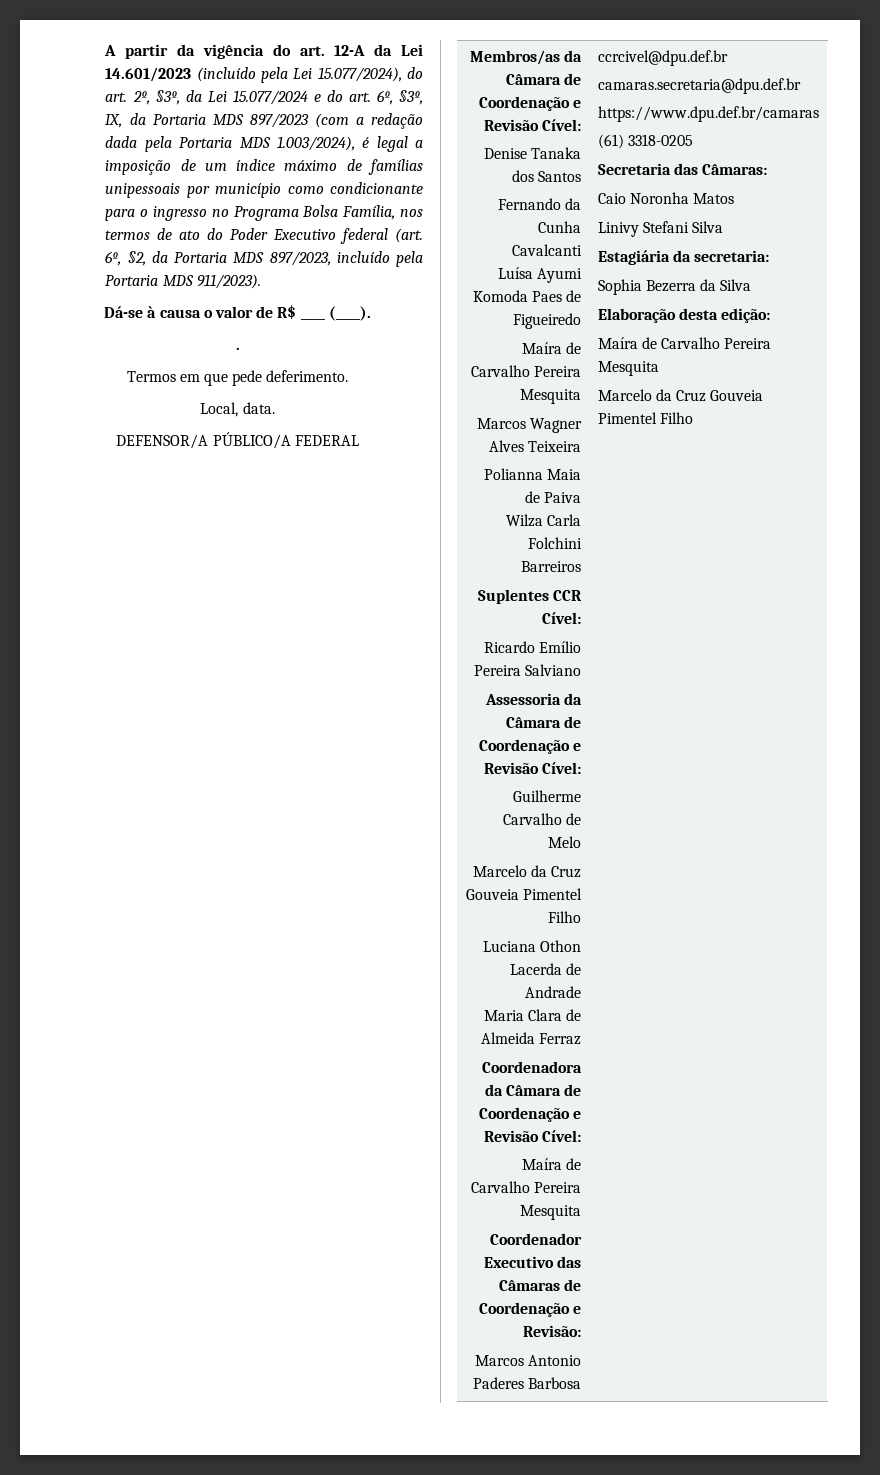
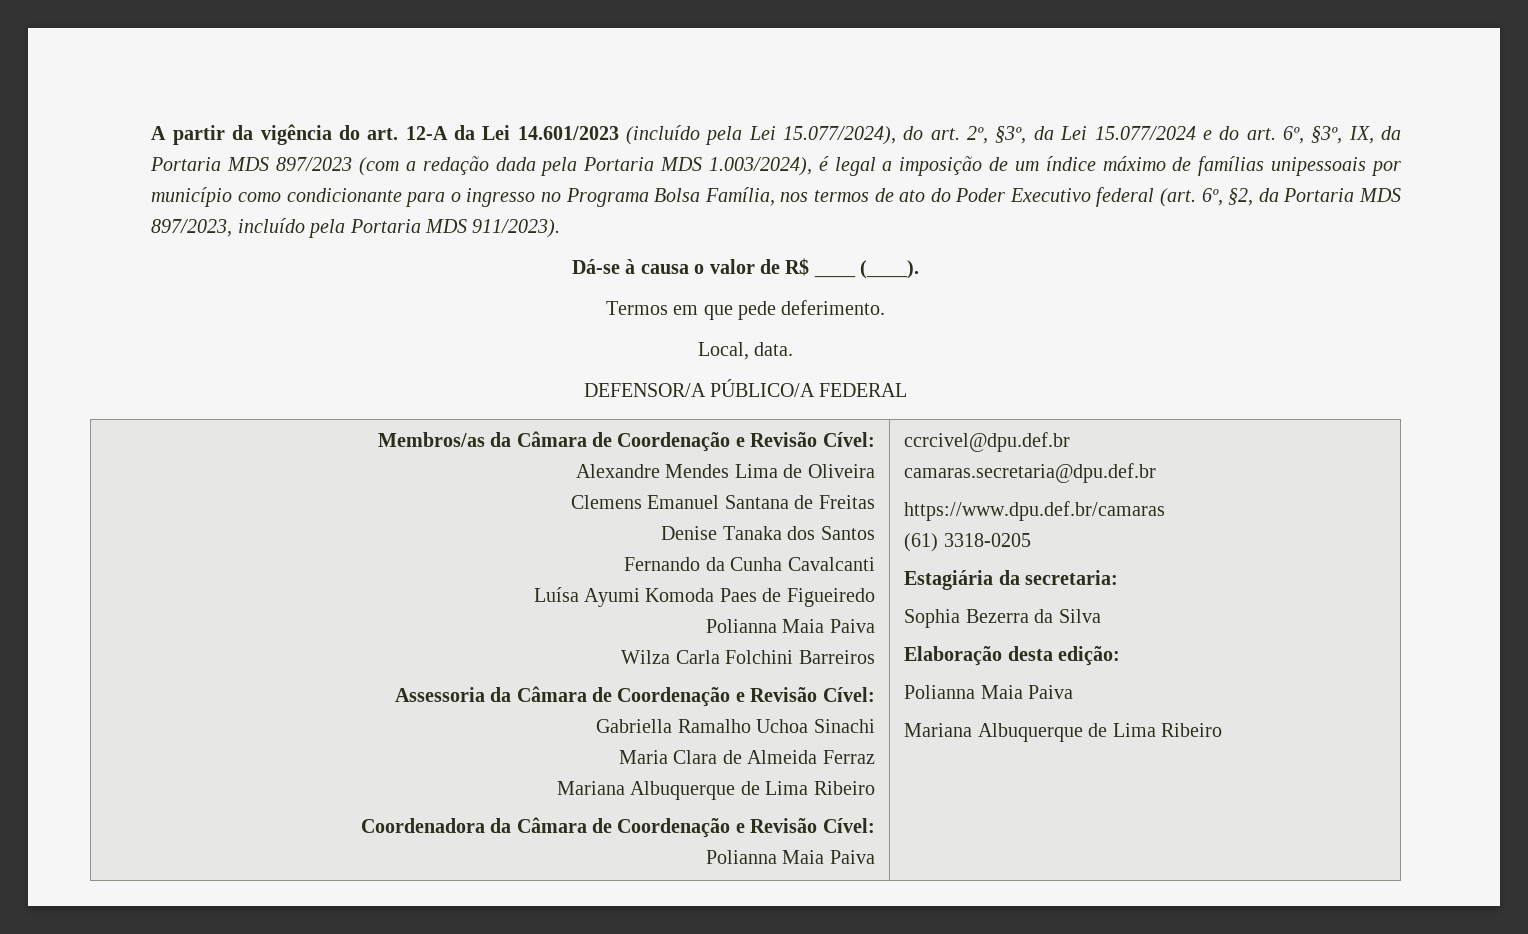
- .
+ Alexandre Mendes Lima de Oliveira
+ Clemens Emanuel Santana de Freitas
  Luísa Ayumi Komoda Paes de Figueiredo
- Maíra de Carvalho Pereira Mesquita
- Marcos Wagner Alves Teixeira
- Polianna Maia de Paiva
+ Polianna Maia Paiva
- Suplentes CCR Cível:
- Ricardo Emílio Pereira Salviano
- Guilherme Carvalho de Melo
- Marcelo da Cruz Gouveia Pimentel Filho
- Luciana Othon Lacerda de Andrade
+ Gabriella Ramalho Uchoa Sinachi
  Maria Clara de Almeida Ferraz
+ Mariana Albuquerque de Lima Ribeiro
  Coordenadora da Câmara de Coordenação e Revisão Cível:
- Maíra de Carvalho Pereira Mesquita
- Coordenador Executivo das Câmaras de Coordenação e Revisão:
- Marcos Antonio Paderes Barbosa
+ Polianna Maia Paiva
- Secretaria das Câmaras:
- Caio Noronha Matos
- Linivy Stefani Silva
  Elaboração desta edição:
- Maíra de Carvalho Pereira Mesquita
- Marcelo da Cruz Gouveia Pimentel Filho
+ Polianna Maia Paiva
+ Mariana Albuquerque de Lima Ribeiro

